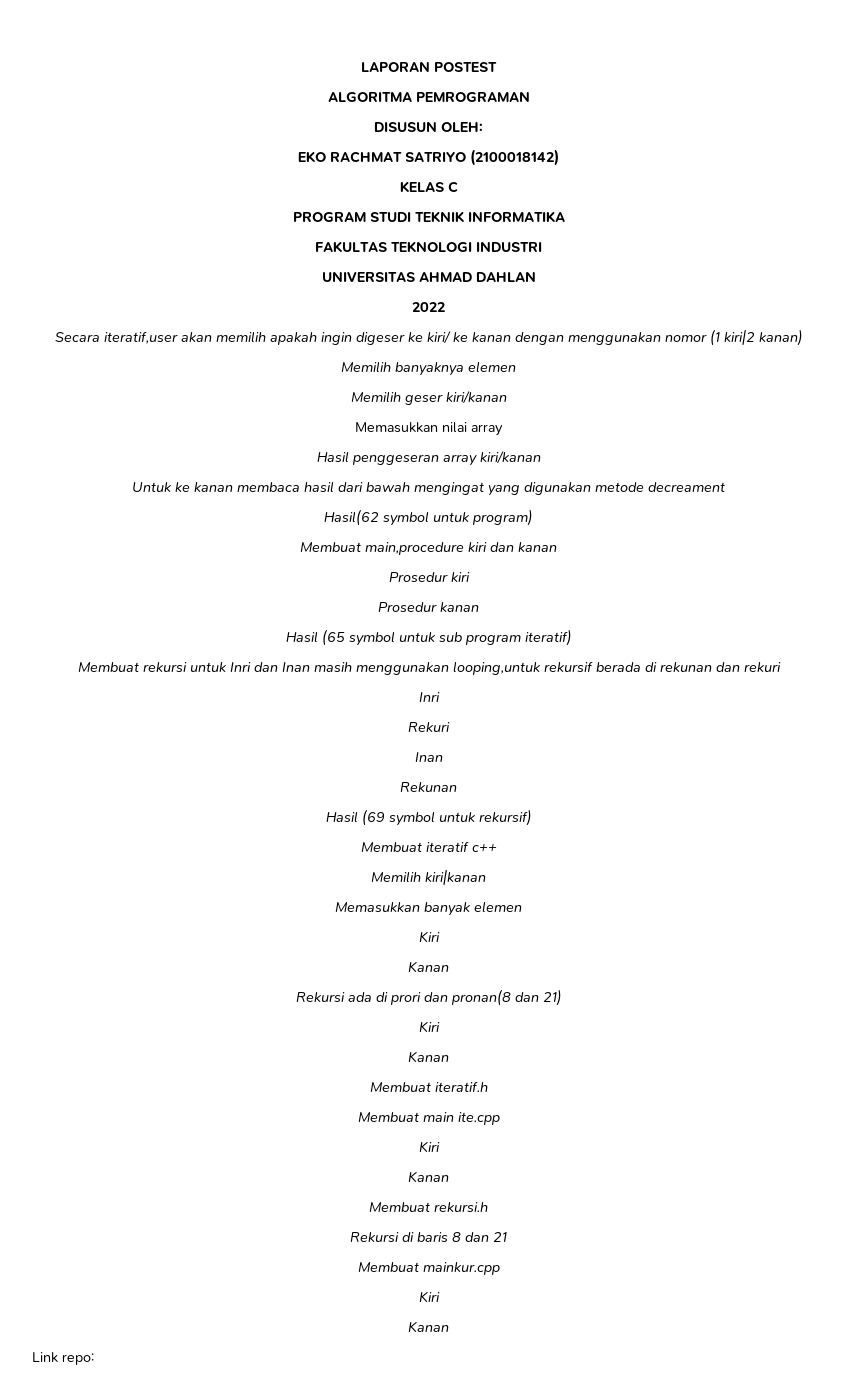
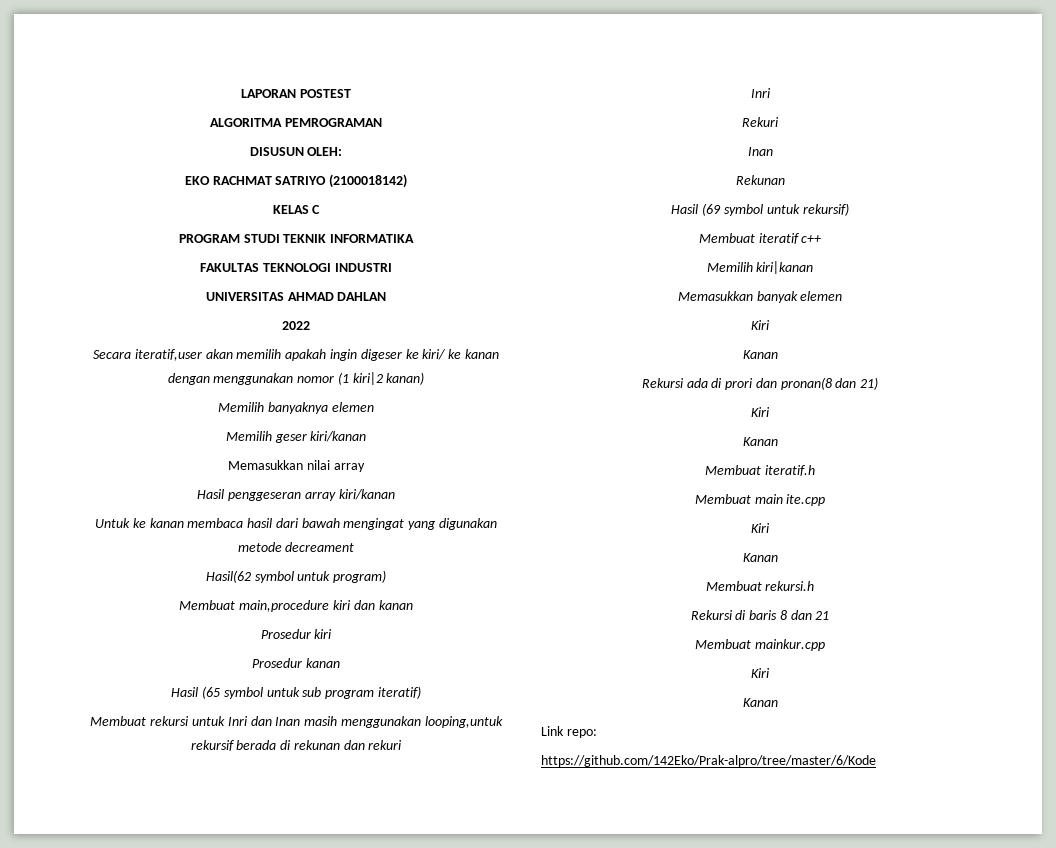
+ https://github.com/142Eko/Prak-alpro/tree/master/6/Kode

